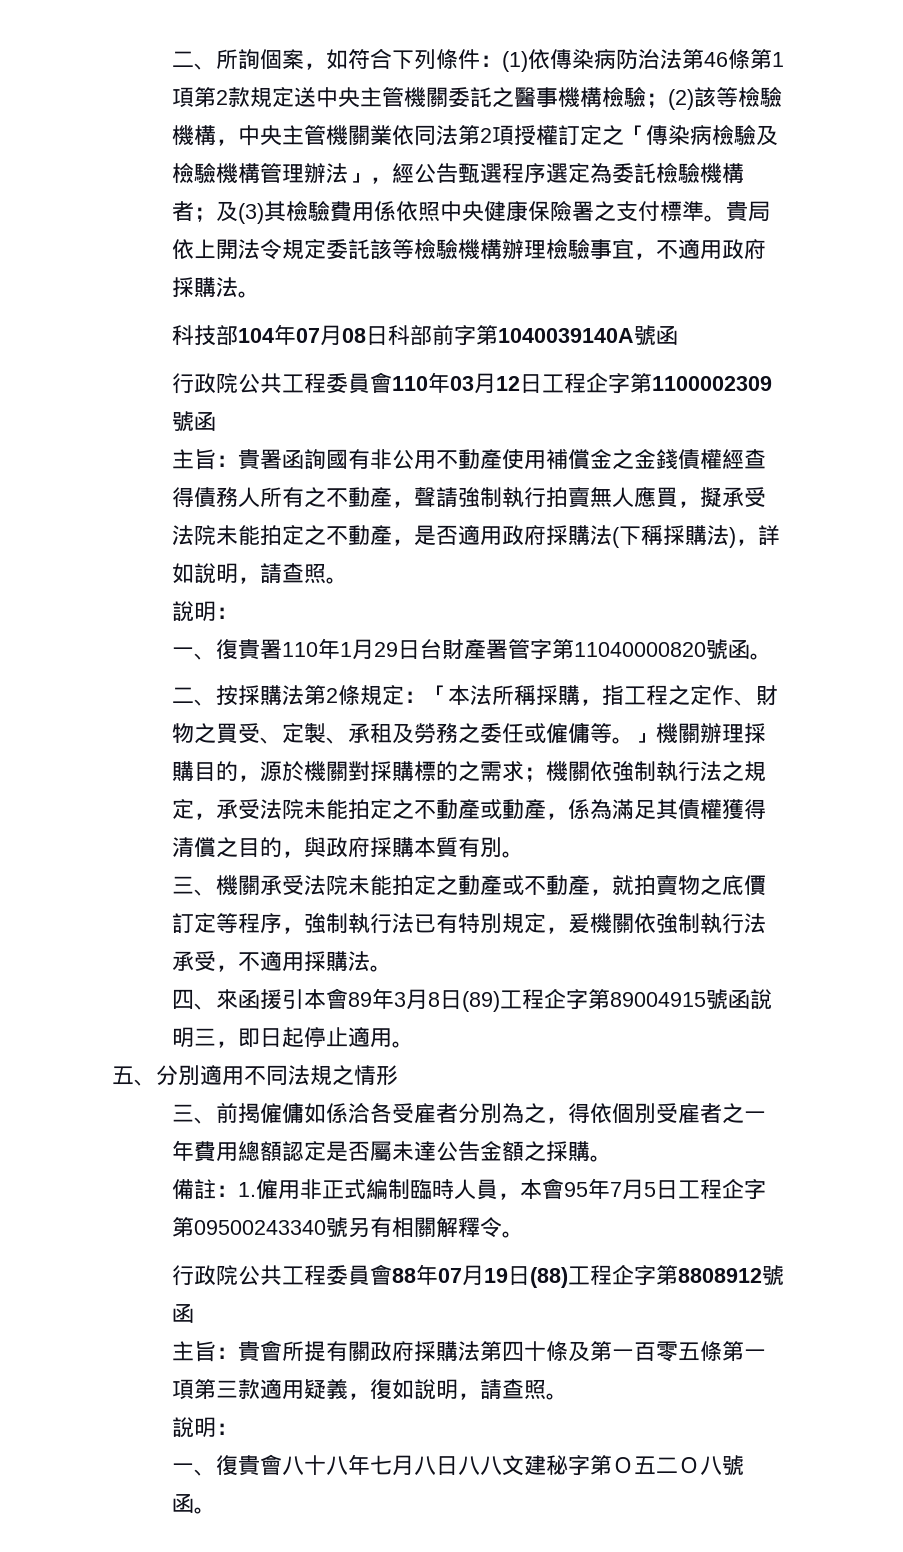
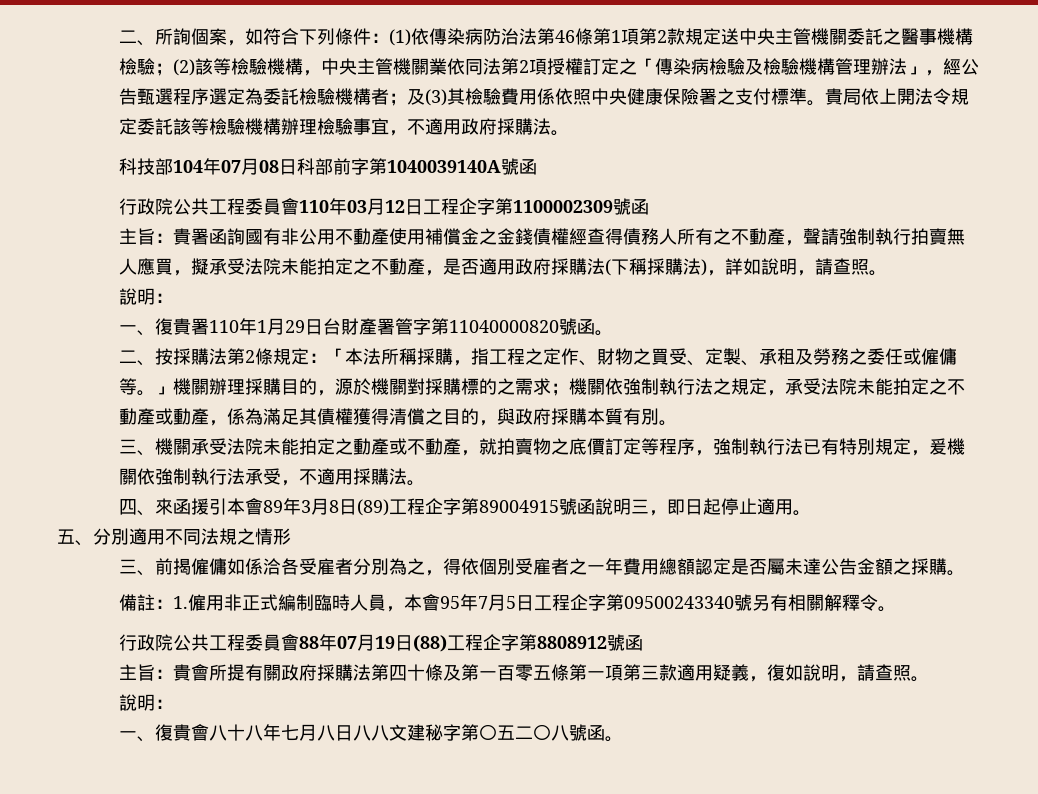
- 一、復貴會八十八年七月八日八八文建秘字第Ｏ五二Ｏ八號函。
+ 一、復貴會八十八年七月八日八八文建秘字第〇五二〇八號函。

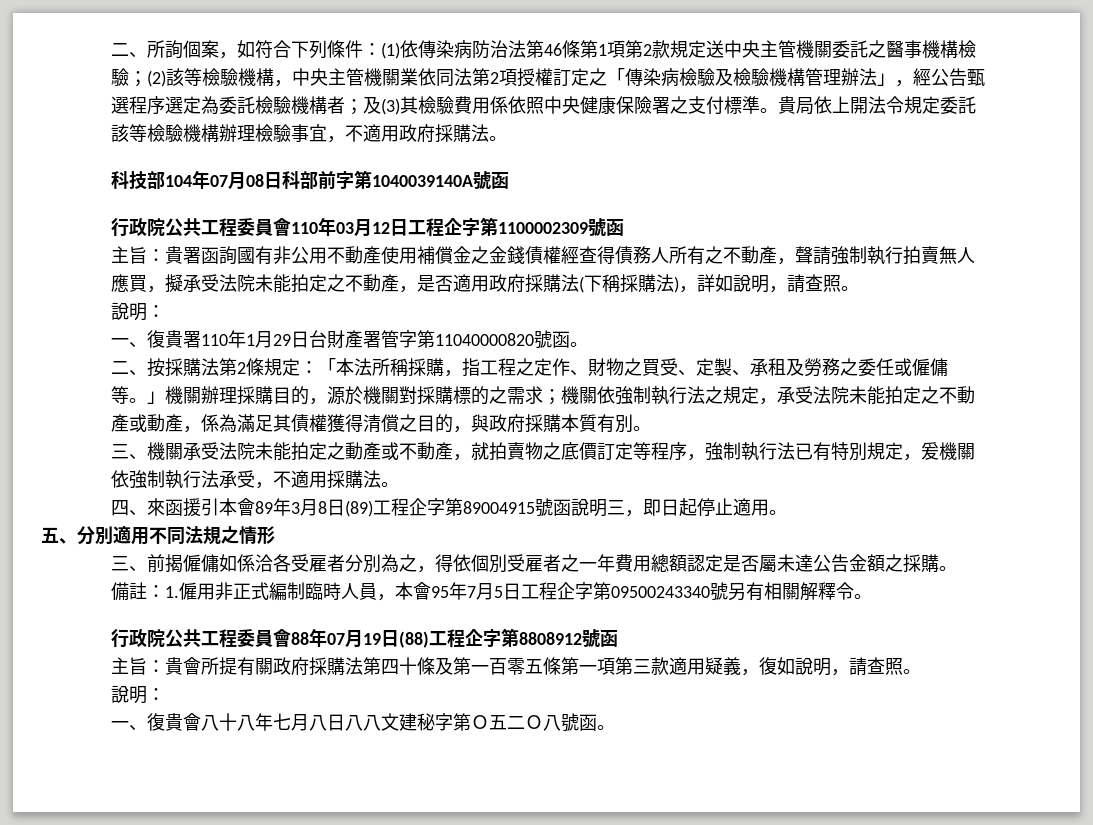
- 一、復貴會八十八年七月八日八八文建秘字第〇五二〇八號函。
+ 一、復貴會八十八年七月八日八八文建秘字第Ｏ五二Ｏ八號函。

